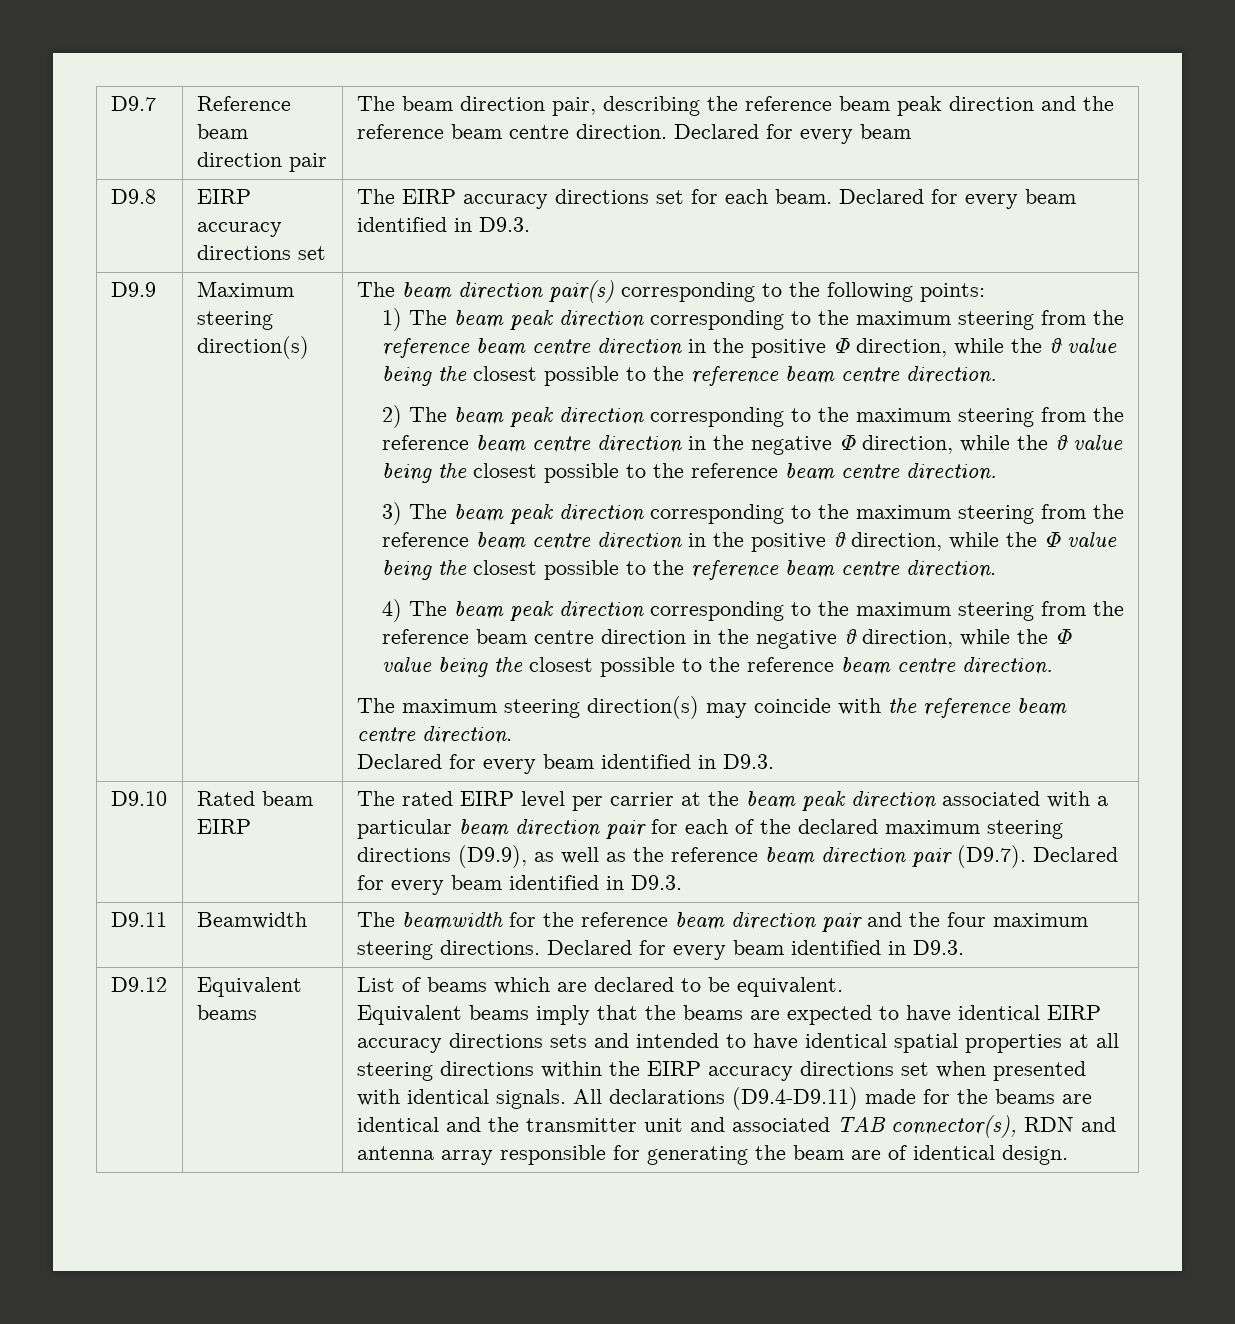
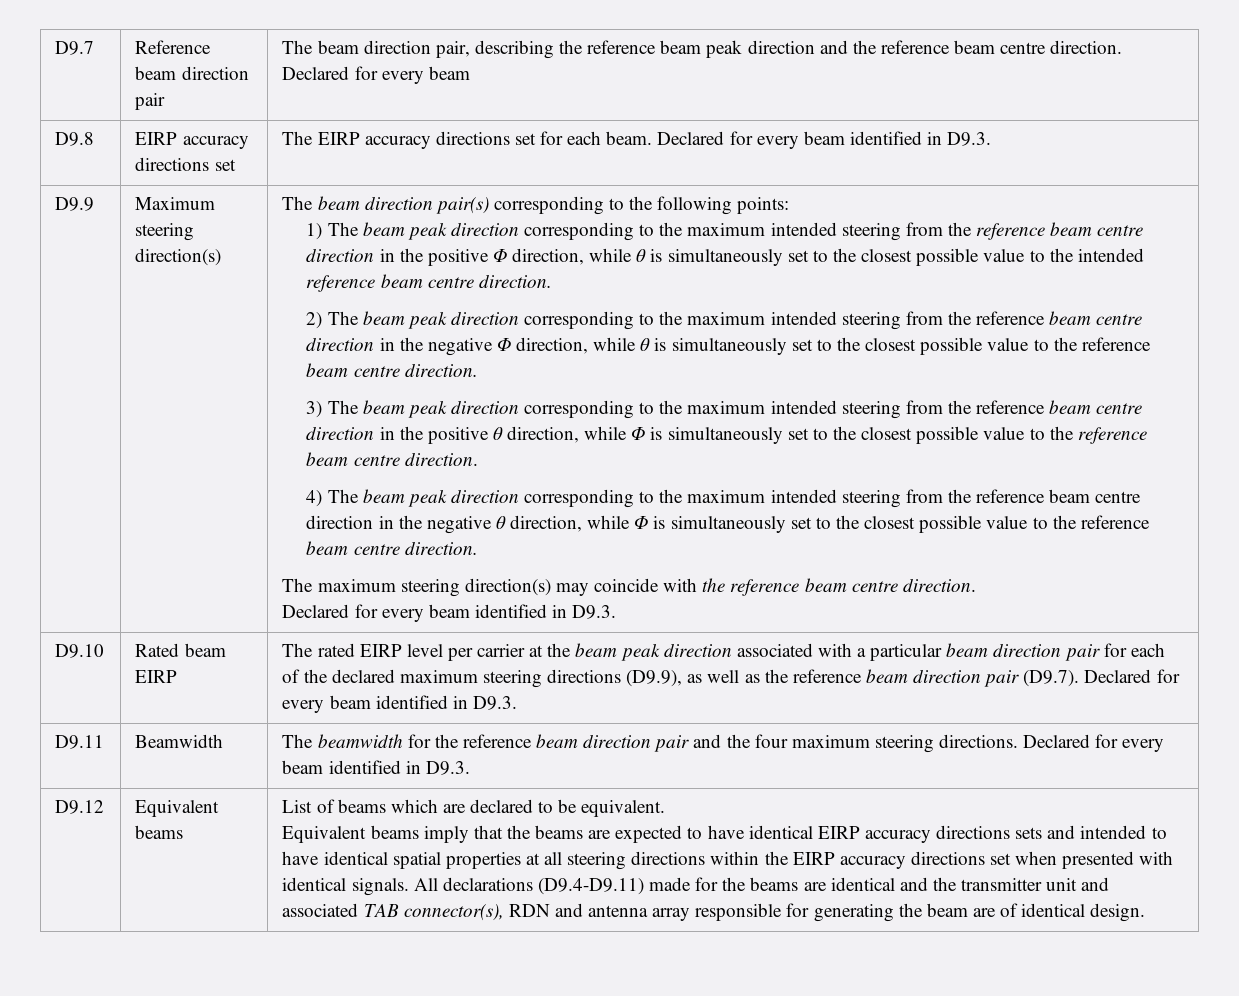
- 1) The beam peak direction corresponding to the maximum steering from the reference beam centre direction in the positive Φ direction, while the θ value being the closest possible to the reference beam centre direction.
+ 1) The beam peak direction corresponding to the maximum intended steering from the reference beam centre direction in the positive Φ direction, while θ is simultaneously set to the closest possible value to the intended reference beam centre direction.
- 2) The beam peak direction corresponding to the maximum steering from the reference beam centre direction in the negative Φ direction, while the θ value being the closest possible to the reference beam centre direction.
+ 2) The beam peak direction corresponding to the maximum intended steering from the reference beam centre direction in the negative Φ direction, while θ is simultaneously set to the closest possible value to the reference beam centre direction.
- 3) The beam peak direction corresponding to the maximum steering from the reference beam centre direction in the positive θ direction, while the Φ value being the closest possible to the reference beam centre direction.
+ 3) The beam peak direction corresponding to the maximum intended steering from the reference beam centre direction in the positive θ direction, while Φ is simultaneously set to the closest possible value to the reference beam centre direction.
- 4) The beam peak direction corresponding to the maximum steering from the reference beam centre direction in the negative θ direction, while the Φ value being the closest possible to the reference beam centre direction.
+ 4) The beam peak direction corresponding to the maximum intended steering from the reference beam centre direction in the negative θ direction, while Φ is simultaneously set to the closest possible value to the reference beam centre direction.

